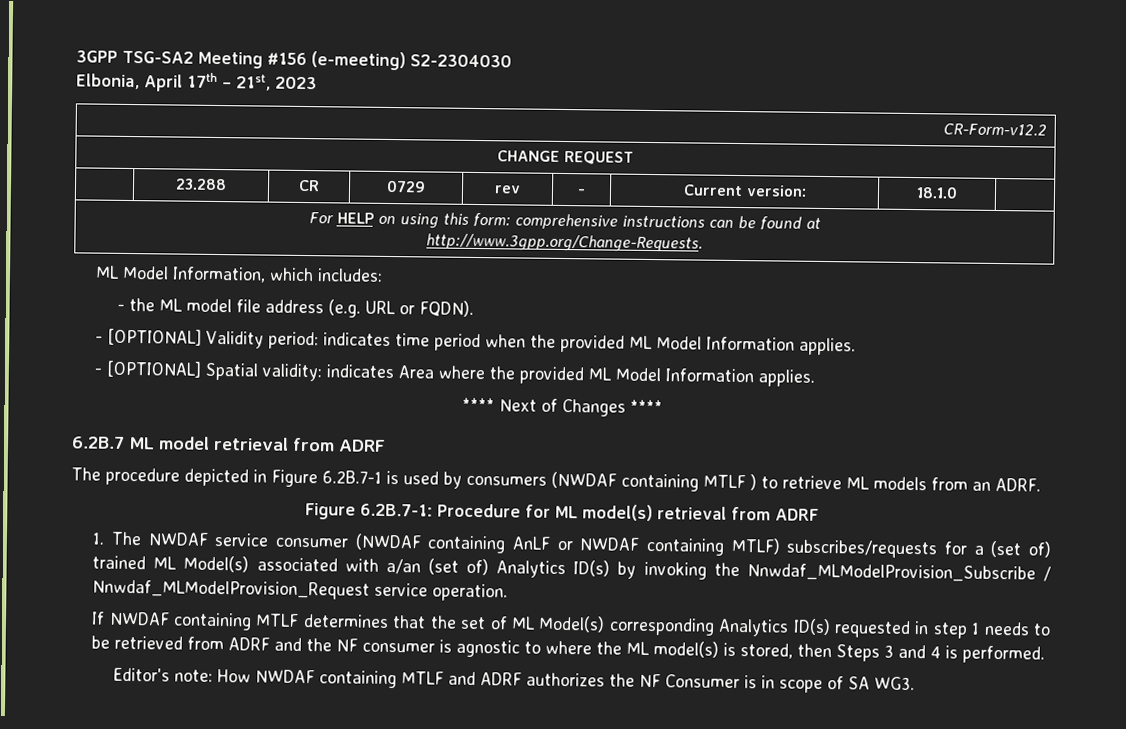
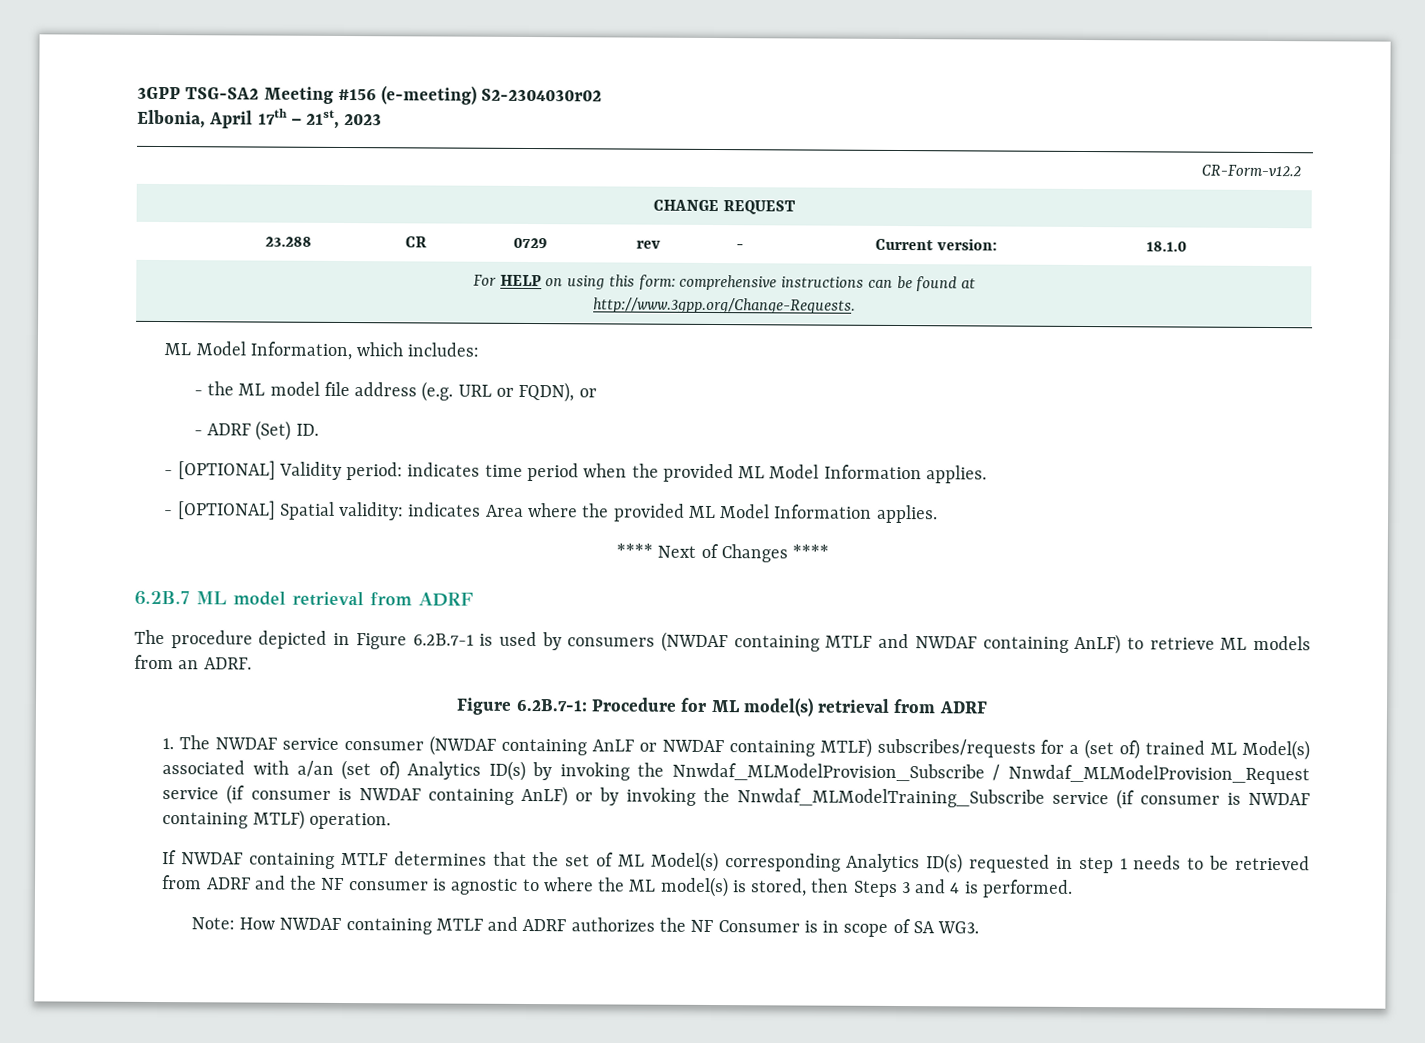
- 3GPP TSG-SA2 Meeting #156 (e-meeting) S2-2304030
+ 3GPP TSG-SA2 Meeting #156 (e-meeting) S2-2304030r02
- - the ML model file address (e.g. URL or FQDN).
+ - the ML model file address (e.g. URL or FQDN), or
+ - ADRF (Set) ID.
- The procedure depicted in Figure 6.2B.7-1 is used by consumers (NWDAF containing MTLF ) to retrieve ML models from an ADRF.
+ The procedure depicted in Figure 6.2B.7-1 is used by consumers (NWDAF containing MTLF and NWDAF containing AnLF) to retrieve ML models from an ADRF.
- 1. The NWDAF service consumer (NWDAF containing AnLF or NWDAF containing MTLF) subscribes/requests for a (set of) trained ML Model(s) associated with a/an (set of) Analytics ID(s) by invoking the Nnwdaf_MLModelProvision_Subscribe / Nnwdaf_MLModelProvision_Request service operation.
+ 1. The NWDAF service consumer (NWDAF containing AnLF or NWDAF containing MTLF) subscribes/requests for a (set of) trained ML Model(s) associated with a/an (set of) Analytics ID(s) by invoking the Nnwdaf_MLModelProvision_Subscribe / Nnwdaf_MLModelProvision_Request service (if consumer is NWDAF containing AnLF) or by invoking the Nnwdaf_MLModelTraining_Subscribe service (if consumer is NWDAF containing MTLF) operation.
- Editor's note: How NWDAF containing MTLF and ADRF authorizes the NF Consumer is in scope of SA WG3.
+ Note: How NWDAF containing MTLF and ADRF authorizes the NF Consumer is in scope of SA WG3.

